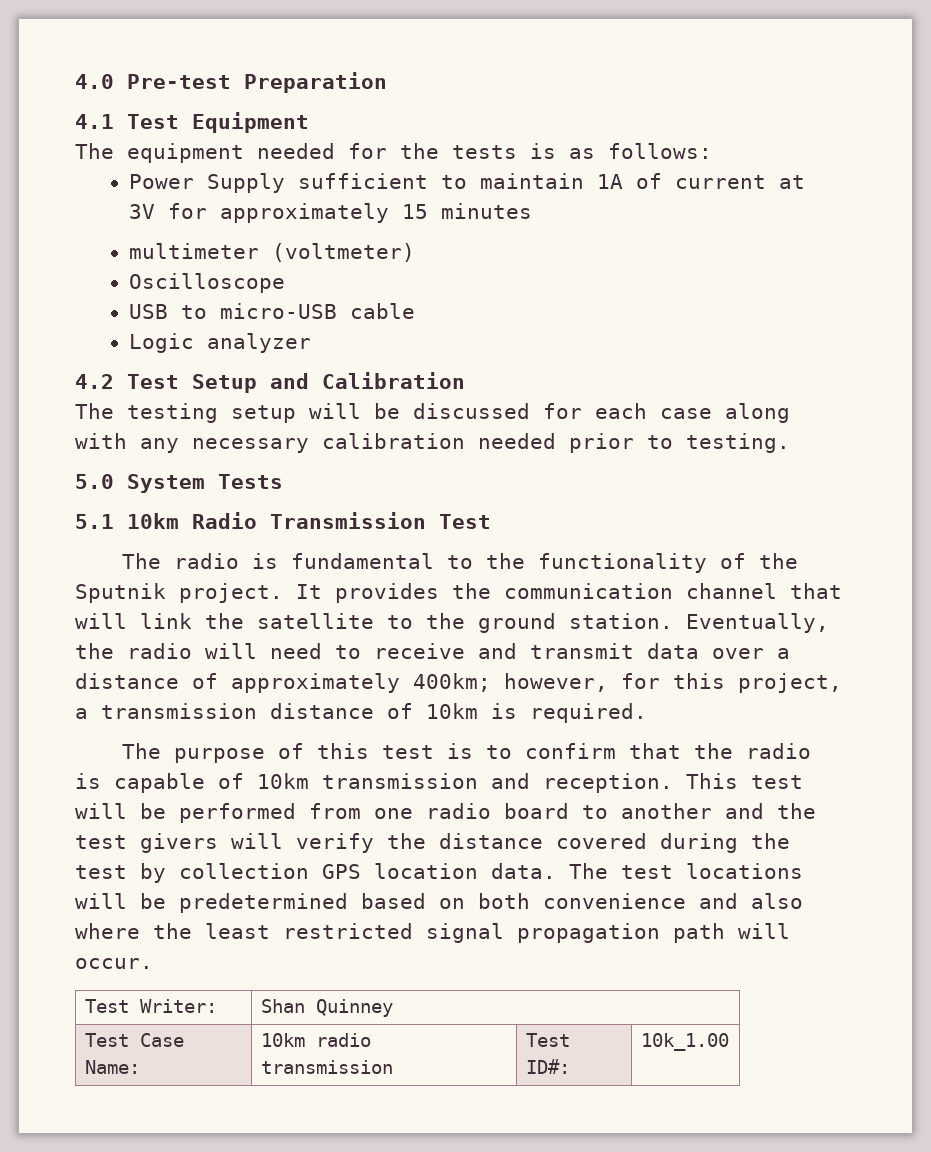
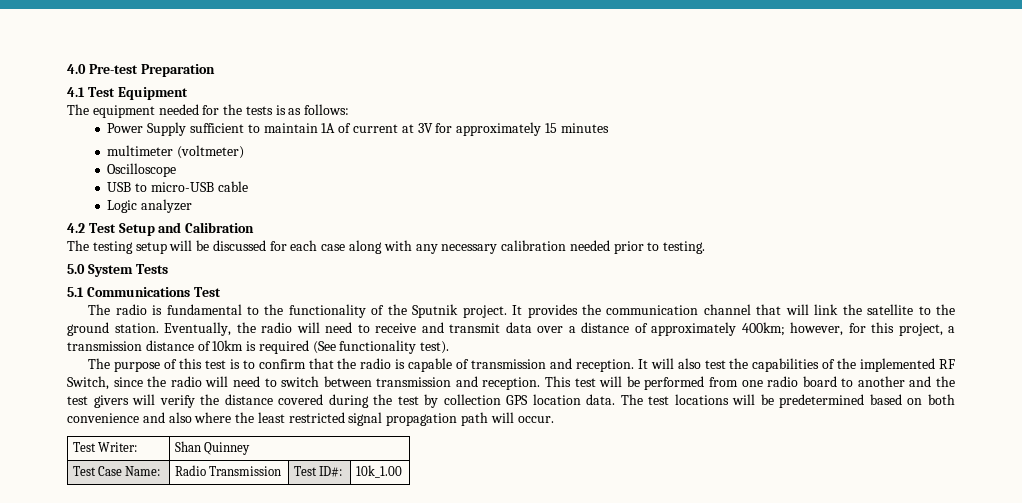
- 5.1 10km Radio Transmission Test
+ 5.1 Communications Test
- Eventually, the radio will need to receive and transmit data over a distance of approximately 400km; however, for this project, a transmission distance of 10km is required.
+ Eventually, the radio will need to receive and transmit data over a distance of approximately 400km; however, for this project, a transmission distance of 10km is required (See functionality test).
- The purpose of this test is to confirm that the radio is capable of 10km transmission and reception.
+ The purpose of this test is to confirm that the radio is capable of transmission and reception. It will also test the capabilities of the implemented RF Switch, since the radio will need to switch between transmission and reception.
- Test Case Name: | 10km radio transmission | Test ID#: | 10k_1.00
+ Test Case Name: | Radio Transmission | Test ID#: | 10k_1.00

